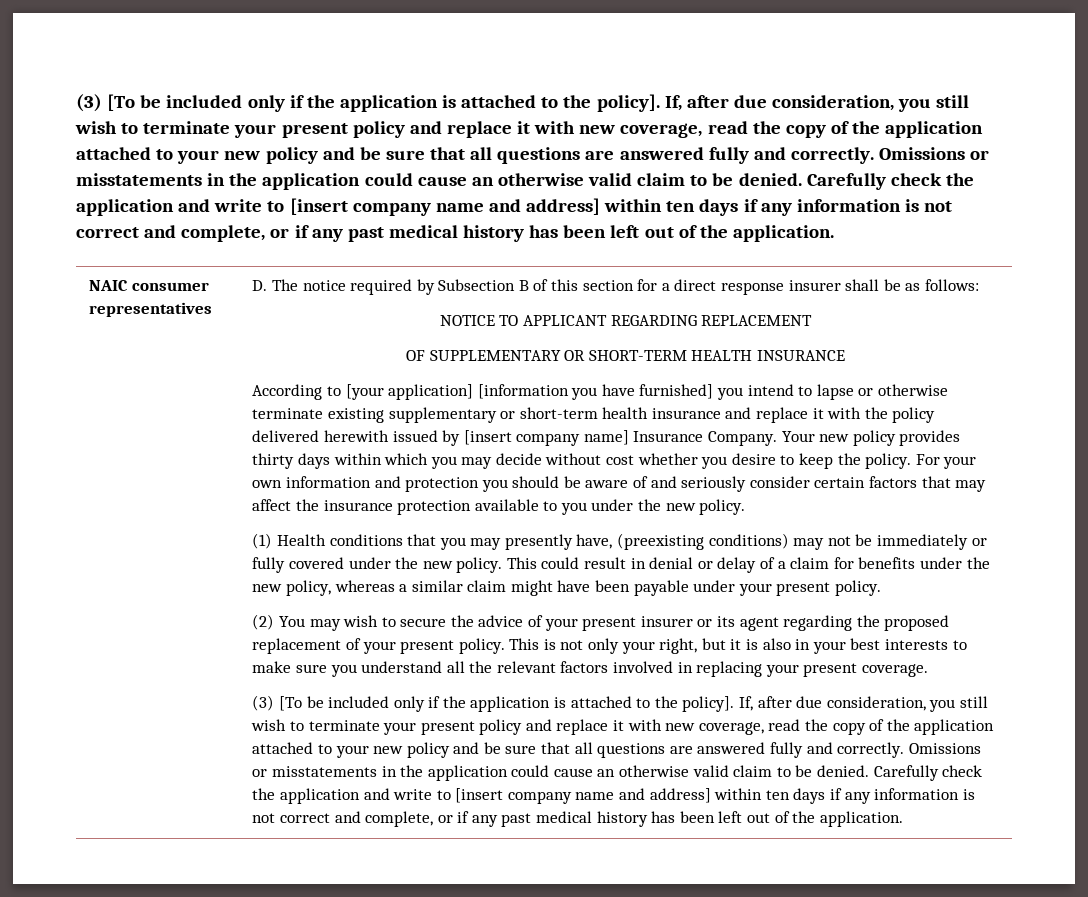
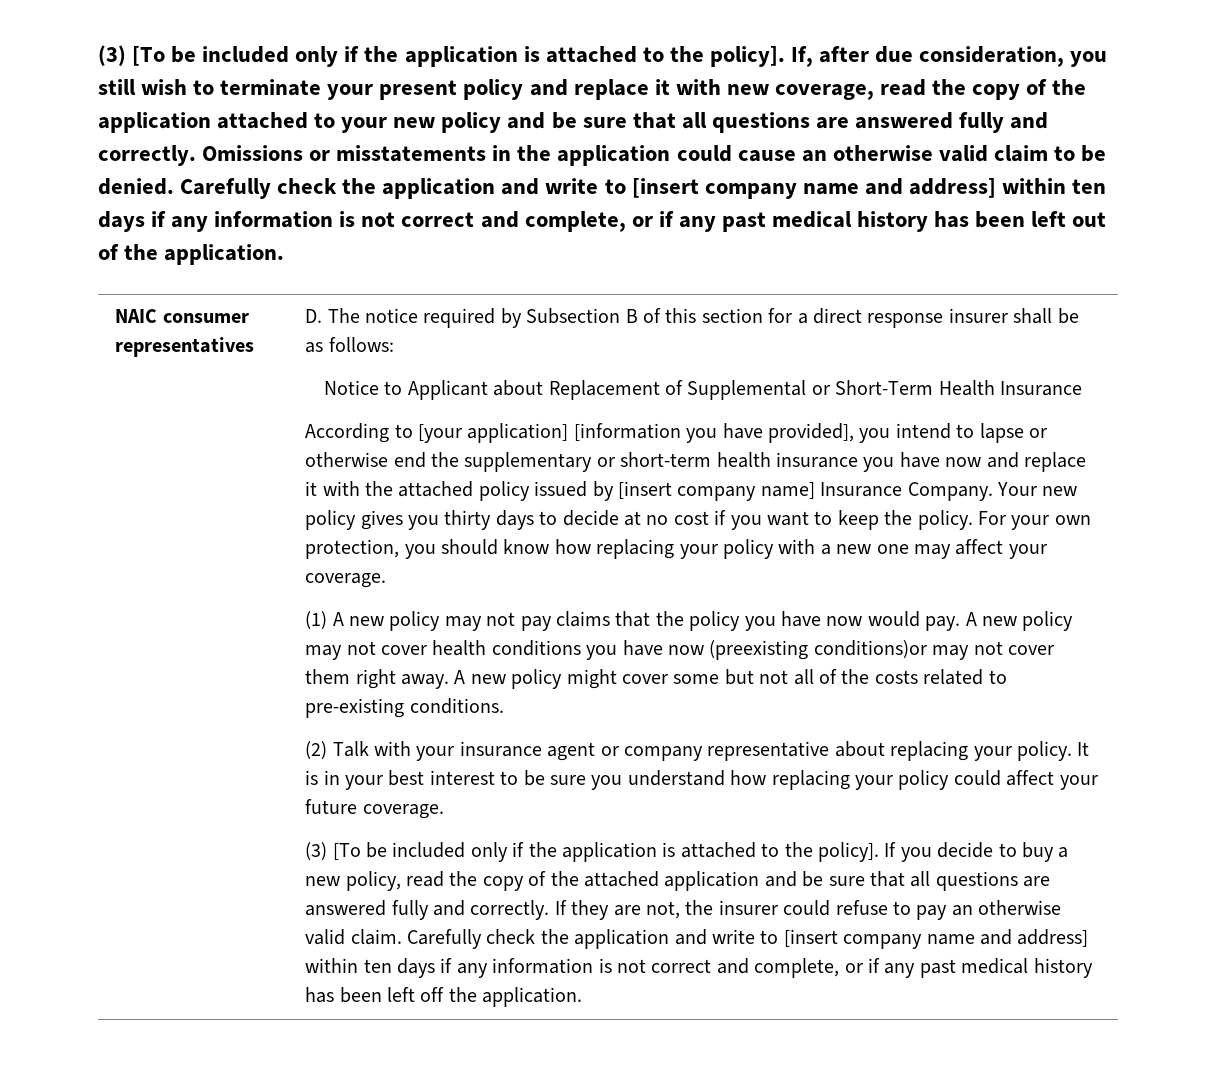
- NOTICE TO APPLICANT REGARDING REPLACEMENT
- OF SUPPLEMENTARY OR SHORT-TERM HEALTH INSURANCE
+ Notice to Applicant about Replacement of Supplemental or Short-Term Health Insurance
- According to [your application] [information you have furnished] you intend to lapse or otherwise terminate existing supplementary or short-term health insurance and replace it with the policy delivered herewith issued by [insert company name] Insurance Company.
+ According to [your application] [information you have provided], you intend to lapse or otherwise end the supplementary or short-term health insurance you have now and replace it with the attached policy issued by [insert company name] Insurance Company.
- Your new policy provides thirty days within which you may decide without cost whether you desire to keep the policy.
+ Your new policy gives you thirty days to decide at no cost if you want to keep the policy.
- For your own information and protection you should be aware of and seriously consider certain factors that may affect the insurance protection available to you under the new policy.
- (1) Health conditions that you may presently have, (preexisting conditions) may not be immediately or fully covered under the new policy. This could result in denial or delay of a claim for benefits under the new policy, whereas a similar claim might have been payable under your present policy.
- (2) You may wish to secure the advice of your present insurer or its agent regarding the proposed replacement of your present policy. This is not only your right, but it is also in your best interests to make sure you understand all the relevant factors involved in replacing your present coverage.
- (3) [To be included only if the application is attached to the policy]. If, after due consideration, you still wish to terminate your present policy and replace it with new coverage, read the copy of the application attached to your new policy and be sure that all questions are answered fully and correctly. Omissions or misstatements in the application could cause an otherwise valid claim to be denied. Carefully check the application and write to [insert company name and address] within ten days if any information is not correct and complete, or if any past medical history has been left out of the application.
+ For your own protection, you should know how replacing your policy with a new one may affect your coverage.
+ (1) A new policy may not pay claims that the policy you have now would pay. A new policy may not cover health conditions you have now (preexisting conditions)or may not cover them right away. A new policy might cover some but not all of the costs related to pre-existing conditions.
+ (2) Talk with your insurance agent or company representative about replacing your policy. It is in your best interest to be sure you understand how replacing your policy could affect your future coverage.
+ (3) [To be included only if the application is attached to the policy]. If you decide to buy a new policy, read the copy of the attached application and be sure that all questions are answered fully and correctly. If they are not, the insurer could refuse to pay an otherwise valid claim. Carefully check the application and write to [insert company name and address] within ten days if any information is not correct and complete, or if any past medical history has been left off the application.

